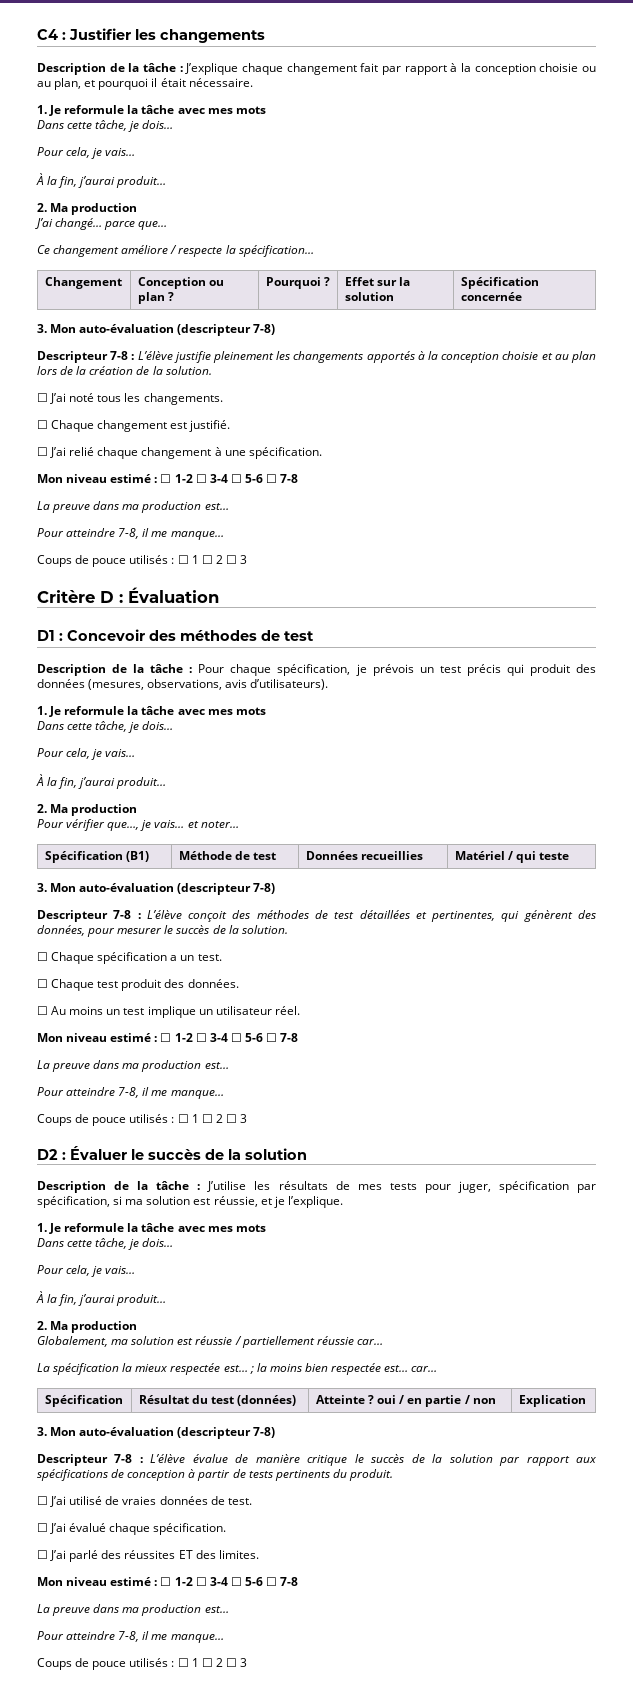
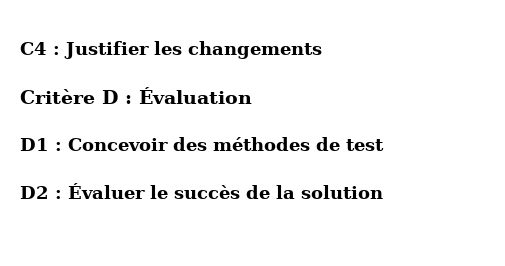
- Description de la tâche : J’explique chaque changement fait par rapport à la conception choisie ou au plan, et pourquoi il était nécessaire.
- 1. Je reformule la tâche avec mes mots
- Dans cette tâche, je dois…
- Pour cela, je vais…
- À la fin, j’aurai produit…
- 2. Ma production
- J’ai changé… parce que…
- Ce changement améliore / respecte la spécification…
- Changement | Conception ou plan ? | Pourquoi ? | Effet sur la solution | Spécification concernée
- 3. Mon auto-évaluation (descripteur 7-8)
- Descripteur 7-8 : L’élève justifie pleinement les changements apportés à la conception choisie et au plan lors de la création de la solution.
- ☐ J’ai noté tous les changements.
- ☐ Chaque changement est justifié.
- ☐ J’ai relié chaque changement à une spécification.
- Mon niveau estimé : ☐ 1-2 ☐ 3-4 ☐ 5-6 ☐ 7-8
- La preuve dans ma production est…
- Pour atteindre 7-8, il me manque…
- Coups de pouce utilisés : ☐ 1 ☐ 2 ☐ 3
- Description de la tâche : Pour chaque spécification, je prévois un test précis qui produit des données (mesures, observations, avis d’utilisateurs).
- 1. Je reformule la tâche avec mes mots
- Dans cette tâche, je dois…
- Pour cela, je vais…
- À la fin, j’aurai produit…
- 2. Ma production
- Pour vérifier que…, je vais… et noter…
- Spécification (B1) | Méthode de test | Données recueillies | Matériel / qui teste
- 3. Mon auto-évaluation (descripteur 7-8)
- Descripteur 7-8 : L’élève conçoit des méthodes de test détaillées et pertinentes, qui génèrent des données, pour mesurer le succès de la solution.
- ☐ Chaque spécification a un test.
- ☐ Chaque test produit des données.
- ☐ Au moins un test implique un utilisateur réel.
- Mon niveau estimé : ☐ 1-2 ☐ 3-4 ☐ 5-6 ☐ 7-8
- La preuve dans ma production est…
- Pour atteindre 7-8, il me manque…
- Coups de pouce utilisés : ☐ 1 ☐ 2 ☐ 3
- Description de la tâche : J’utilise les résultats de mes tests pour juger, spécification par spécification, si ma solution est réussie, et je l’explique.
- 1. Je reformule la tâche avec mes mots
- Dans cette tâche, je dois…
- Pour cela, je vais…
- À la fin, j’aurai produit…
- 2. Ma production
- Globalement, ma solution est réussie / partiellement réussie car…
- La spécification la mieux respectée est… ; la moins bien respectée est… car…
- Spécification | Résultat du test (données) | Atteinte ? oui / en partie / non | Explication
- 3. Mon auto-évaluation (descripteur 7-8)
- Descripteur 7-8 : L’élève évalue de manière critique le succès de la solution par rapport aux spécifications de conception à partir de tests pertinents du produit.
- ☐ J’ai utilisé de vraies données de test.
- ☐ J’ai évalué chaque spécification.
- ☐ J’ai parlé des réussites ET des limites.
- Mon niveau estimé : ☐ 1-2 ☐ 3-4 ☐ 5-6 ☐ 7-8
- La preuve dans ma production est…
- Pour atteindre 7-8, il me manque…
- Coups de pouce utilisés : ☐ 1 ☐ 2 ☐ 3

